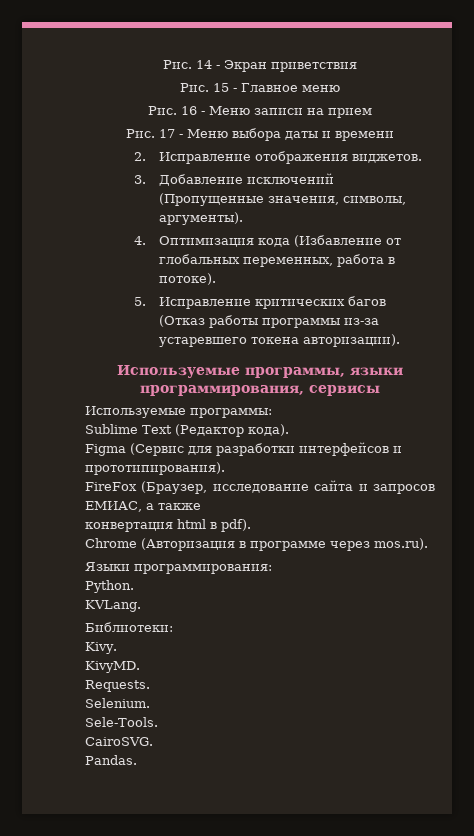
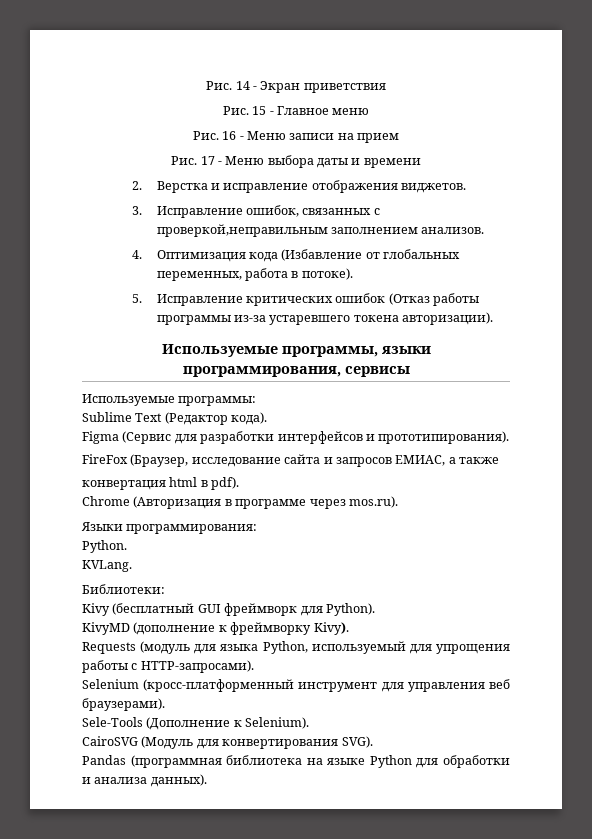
- 2. Исправление отображения виджетов.
+ 2. Верстка и исправление отображения виджетов.
- 3. Добавление исключений (Пропущенные значения, символы, аргументы).
+ 3. Исправление ошибок, связанных с проверкой,неправильным заполнением анализов.
- 5. Исправление критических багов (Отказ работы программы из-за устаревшего токена авторизации).
+ 5. Исправление критических ошибок (Отказ работы программы из-за устаревшего токена авторизации).
- Kivy.
- KivyMD.
- Requests.
- Selenium.
- Sele-Tools.
- CairoSVG.
- Pandas.
+ Kivy (бесплатный GUI фреймворк для Python).
+ KivyMD (дополнение к фреймворку Kivy).
+ Requests (модуль для языка Python, используемый для упрощения работы с HTTP-запросами).
+ Selenium (кросс-платформенный инструмент для управления веб браузерами).
+ Sele-Tools (Дополнение к Selenium).
+ CairoSVG (Модуль для конвертирования SVG).
+ Pandas (программная библиотека на языке Python для обработки и анализа данных).

